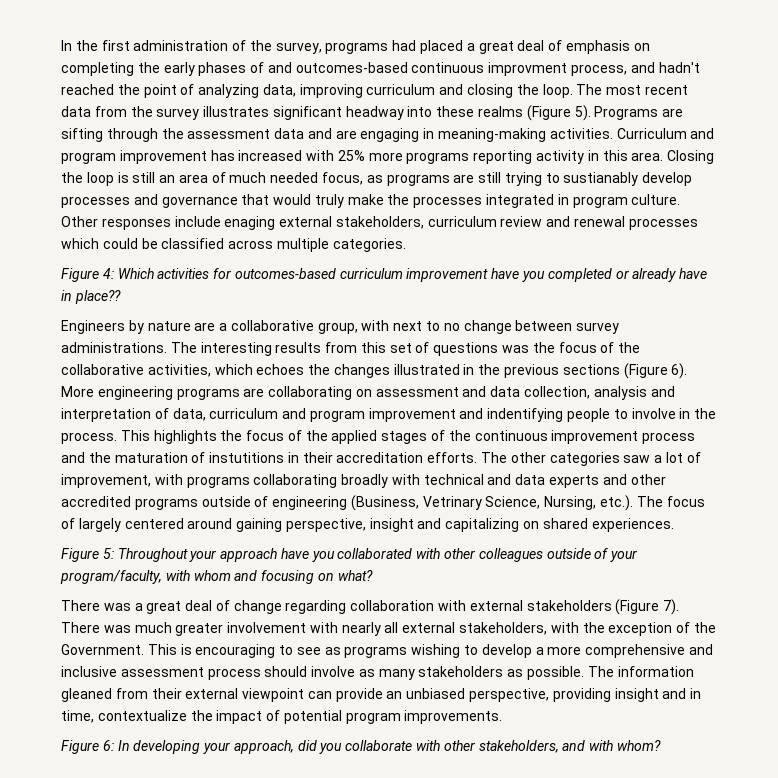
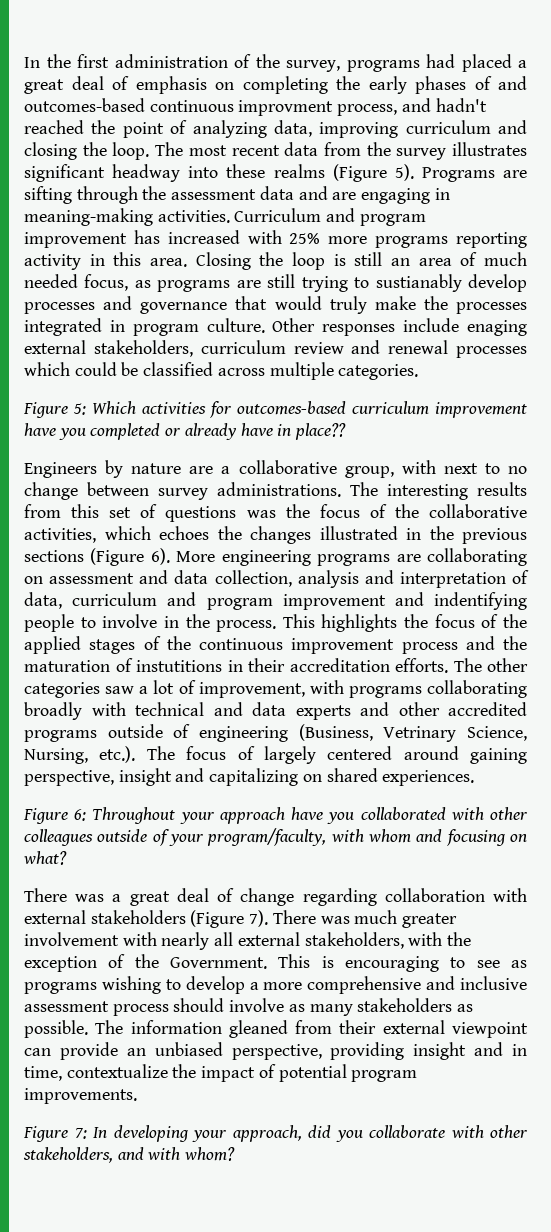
- Figure 4: Which activities for outcomes-based curriculum improvement have you completed or already have in place??
+ Figure 5: Which activities for outcomes-based curriculum improvement have you completed or already have in place??
- Figure 5: Throughout your approach have you collaborated with other colleagues outside of your program/faculty, with whom and focusing on what?
+ Figure 6: Throughout your approach have you collaborated with other colleagues outside of your program/faculty, with whom and focusing on what?
- Figure 6: In developing your approach, did you collaborate with other stakeholders, and with whom?
+ Figure 7: In developing your approach, did you collaborate with other stakeholders, and with whom?

